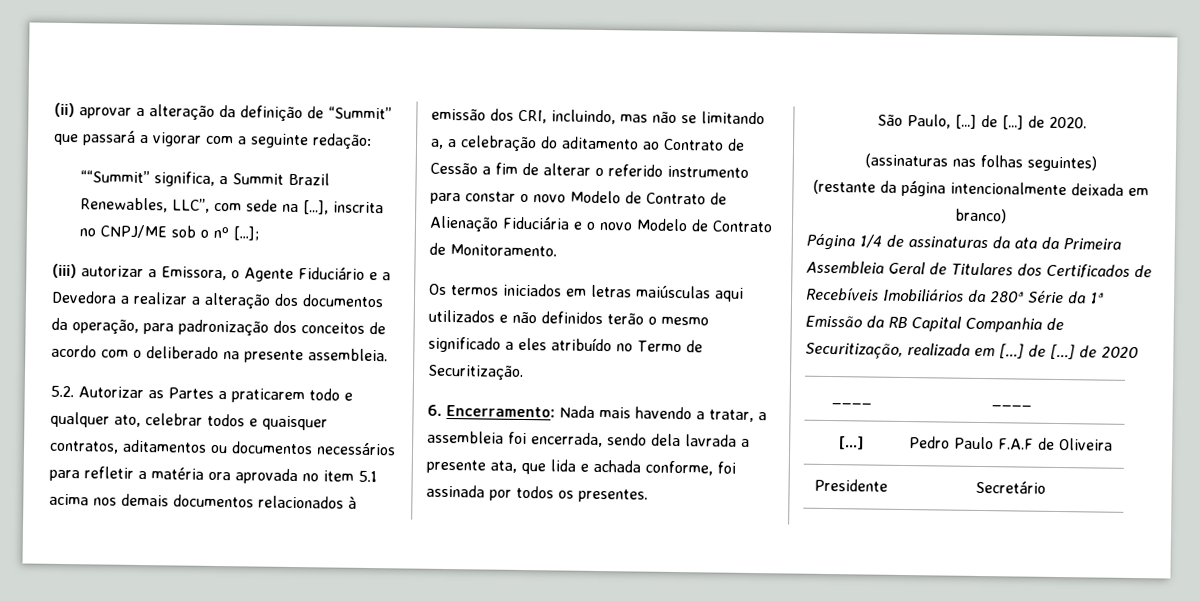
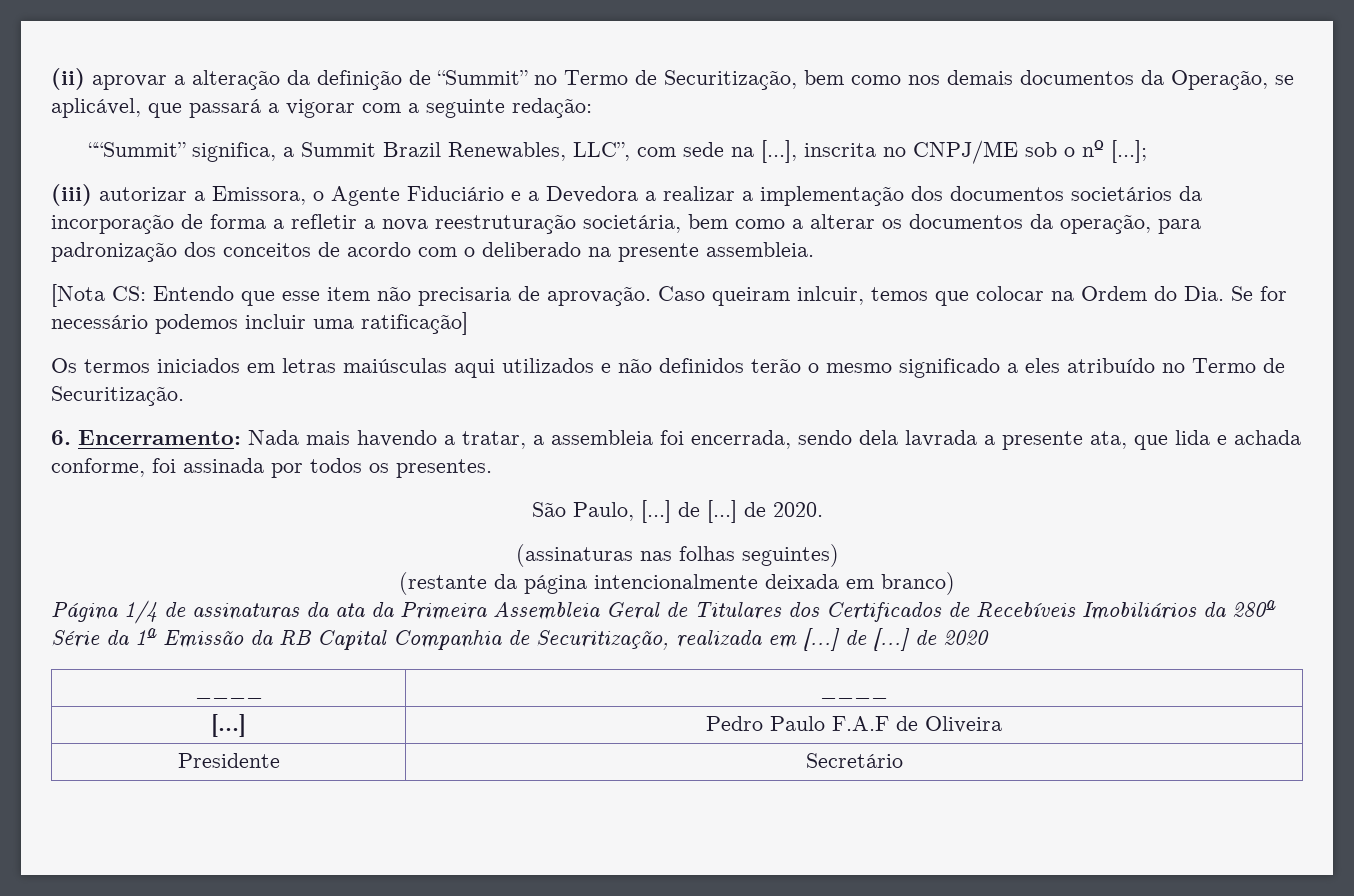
- (ii) aprovar a alteração da definição de “Summit” que passará a vigorar com a seguinte redação:
+ (ii) aprovar a alteração da definição de “Summit” no Termo de Securitização, bem como nos demais documentos da Operação, se aplicável, que passará a vigorar com a seguinte redação:
- (iii) autorizar a Emissora, o Agente Fiduciário e a Devedora a realizar a alteração dos documentos da operação, para padronização dos conceitos de acordo com o deliberado na presente assembleia.
+ (iii) autorizar a Emissora, o Agente Fiduciário e a Devedora a realizar a implementação dos documentos societários da incorporação de forma a refletir a nova reestruturação societária, bem como a alterar os documentos da operação, para padronização dos conceitos de acordo com o deliberado na presente assembleia.
- 5.2. Autorizar as Partes a praticarem todo e qualquer ato, celebrar todos e quaisquer contratos, aditamentos ou documentos necessários para refletir a matéria ora aprovada no item 5.1 acima nos demais documentos relacionados à emissão dos CRI, incluindo, mas não se limitando a, a celebração do aditamento ao Contrato de Cessão a fim de alterar o referido instrumento para constar o novo Modelo de Contrato de Alienação Fiduciária e o novo Modelo de Contrato de Monitoramento.
+ [Nota CS: Entendo que esse item não precisaria de aprovação. Caso queiram inlcuir, temos que colocar na Ordem do Dia. Se for necessário podemos incluir uma ratificação]

